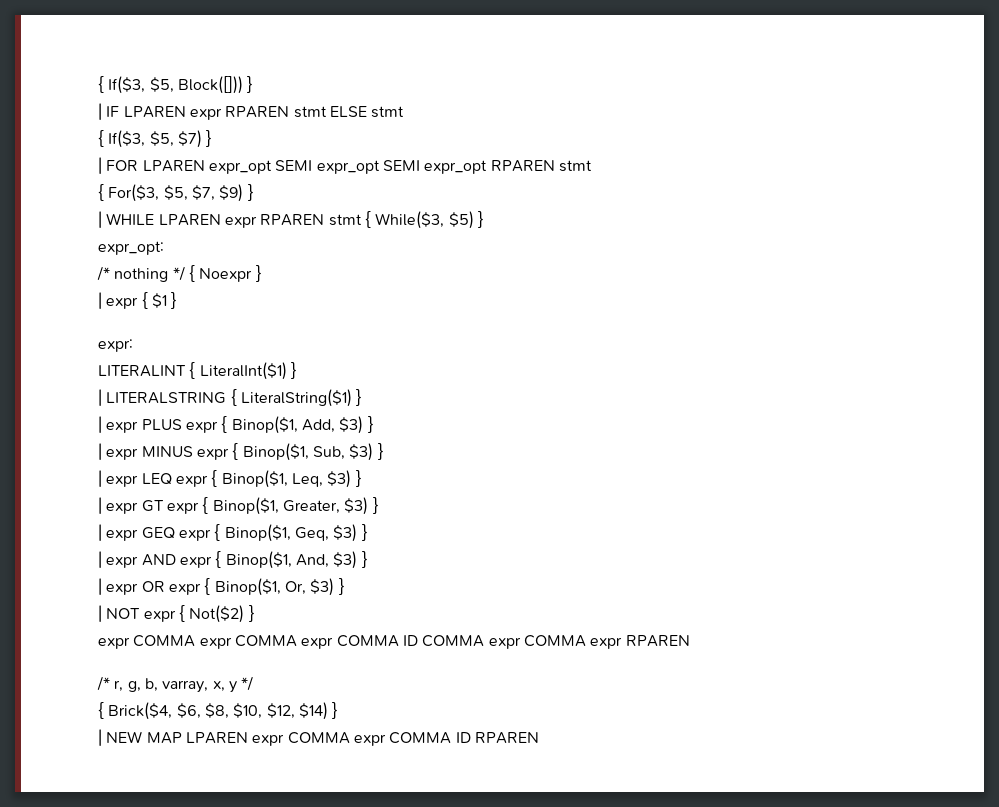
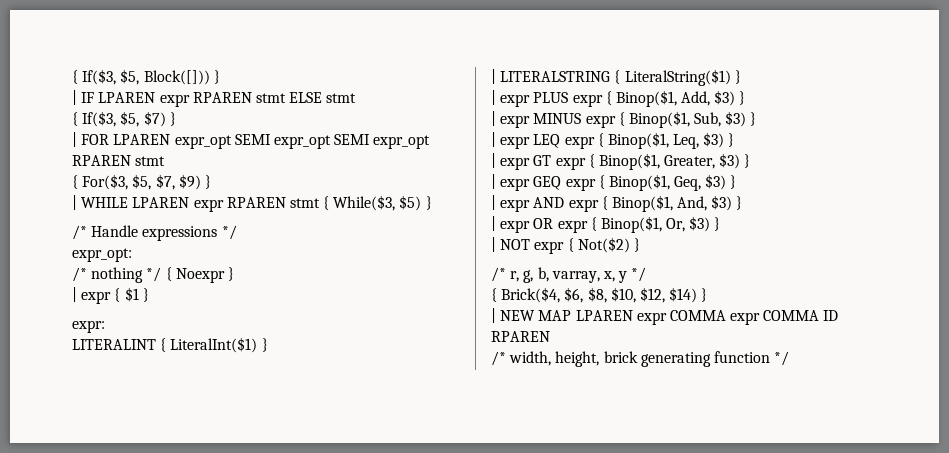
+ /* Handle expressions */
- expr COMMA expr COMMA expr COMMA ID COMMA expr COMMA expr RPAREN
+ /* width, height, brick generating function */

